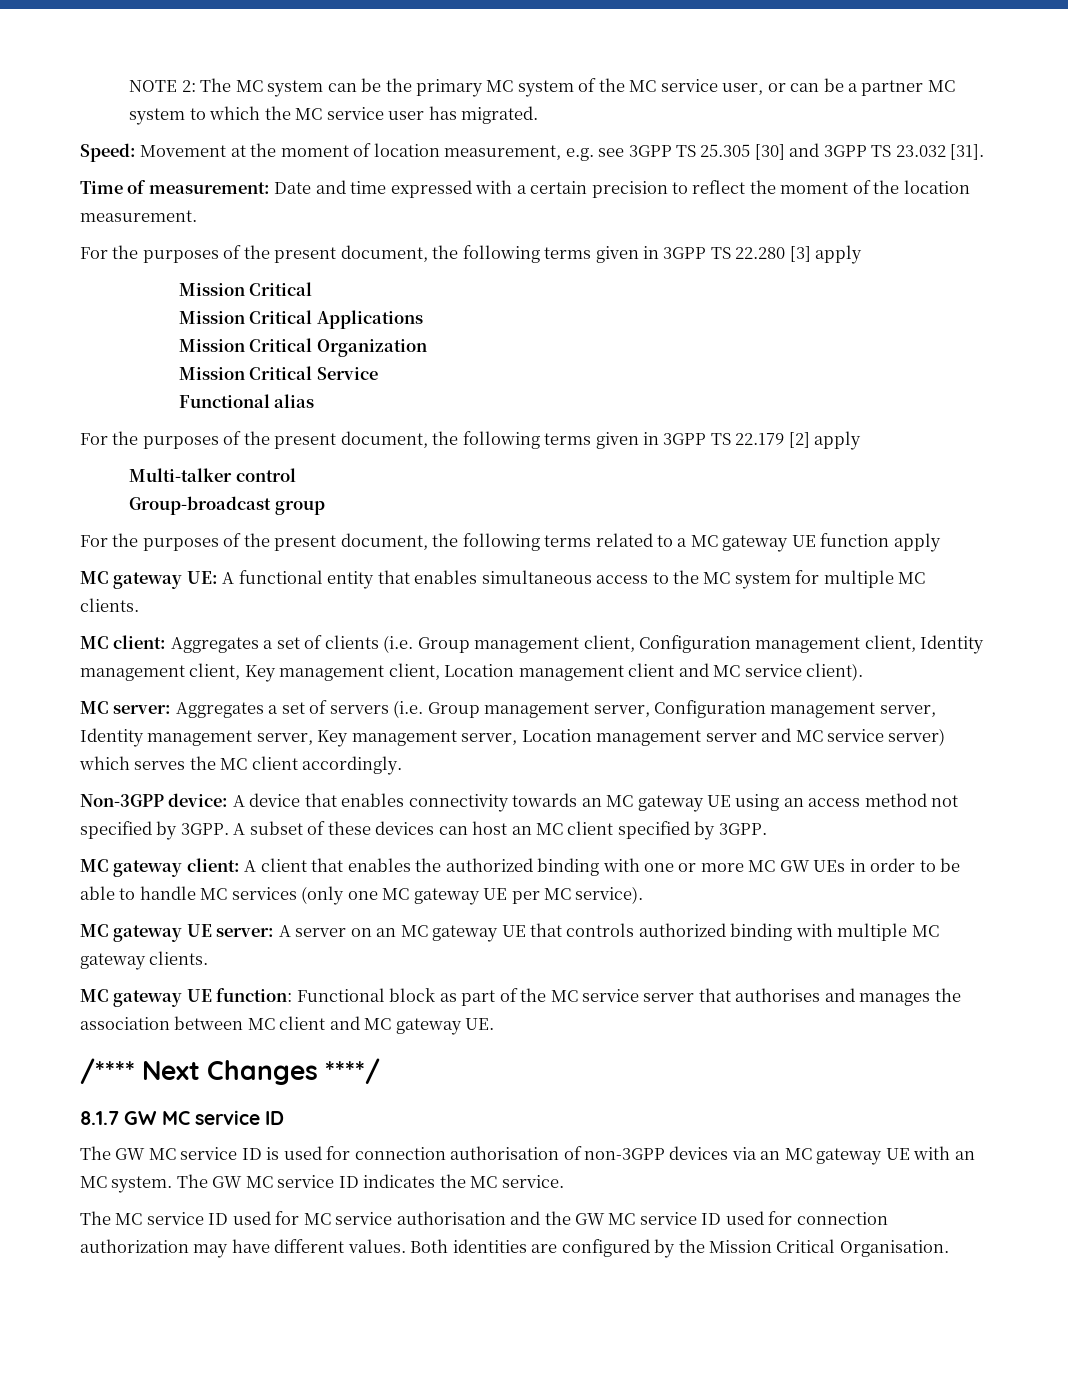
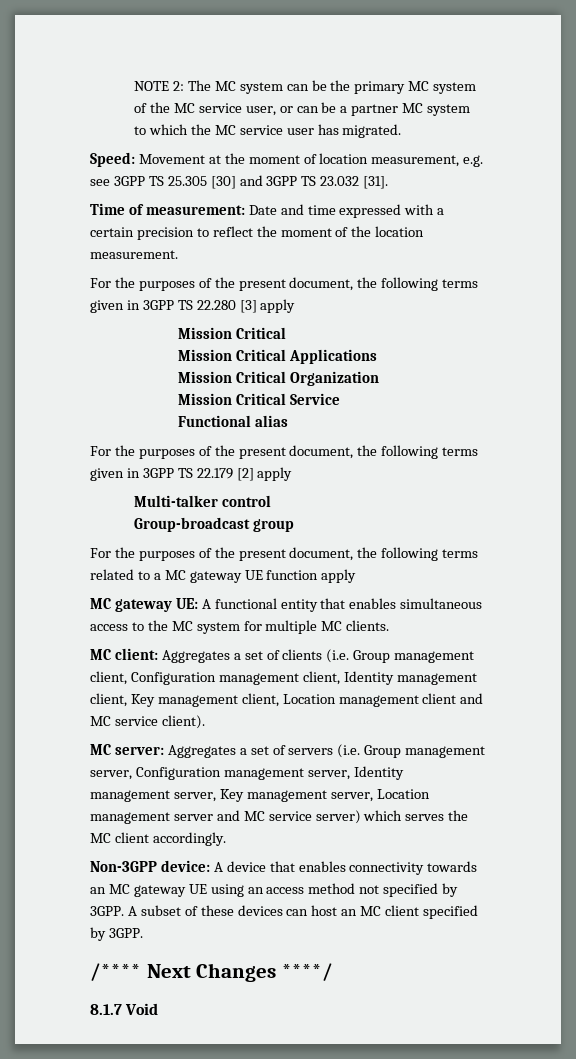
- MC gateway client: A client that enables the authorized binding with one or more MC GW UEs in order to be able to handle MC services (only one MC gateway UE per MC service).
- MC gateway UE server: A server on an MC gateway UE that controls authorized binding with multiple MC gateway clients.
- MC gateway UE function: Functional block as part of the MC service server that authorises and manages the association between MC client and MC gateway UE.
- 8.1.7 GW MC service ID
- The GW MC service ID is used for connection authorisation of non-3GPP devices via an MC gateway UE with an MC system. The GW MC service ID indicates the MC service.
- The MC service ID used for MC service authorisation and the GW MC service ID used for connection authorization may have different values. Both identities are configured by the Mission Critical Organisation.
+ 8.1.7 Void

